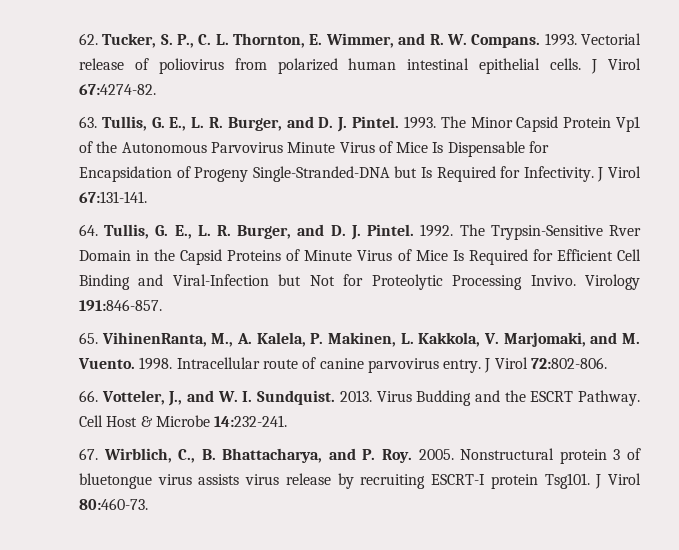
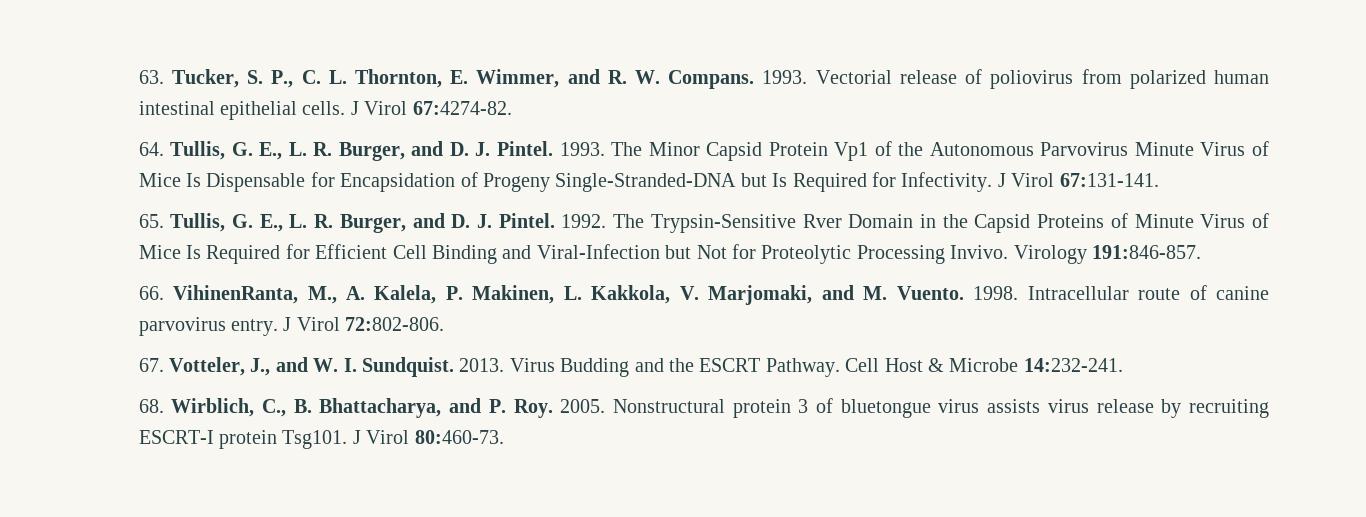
- 62. Tucker, S. P., C. L. Thornton, E. Wimmer, and R. W. Compans.
+ 63. Tucker, S. P., C. L. Thornton, E. Wimmer, and R. W. Compans.
- 63. Tullis, G. E., L. R. Burger, and D. J. Pintel.
+ 64. Tullis, G. E., L. R. Burger, and D. J. Pintel.
- 64. Tullis, G. E., L. R. Burger, and D. J. Pintel.
+ 65. Tullis, G. E., L. R. Burger, and D. J. Pintel.
- 65. VihinenRanta, M., A. Kalela, P. Makinen, L. Kakkola, V. Marjomaki, and M. Vuento.
+ 66. VihinenRanta, M., A. Kalela, P. Makinen, L. Kakkola, V. Marjomaki, and M. Vuento.
- 66. Votteler, J., and W. I. Sundquist.
+ 67. Votteler, J., and W. I. Sundquist.
- 67. Wirblich, C., B. Bhattacharya, and P. Roy. 2005.
+ 68. Wirblich, C., B. Bhattacharya, and P. Roy. 2005.

